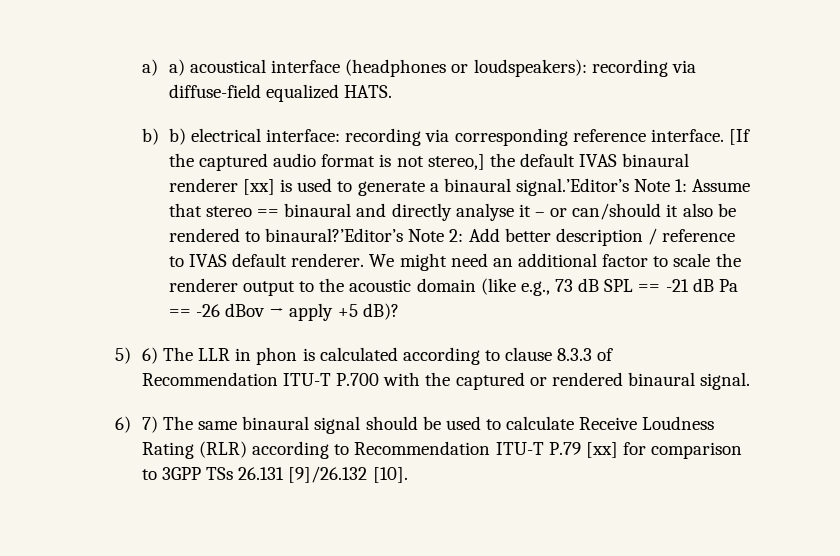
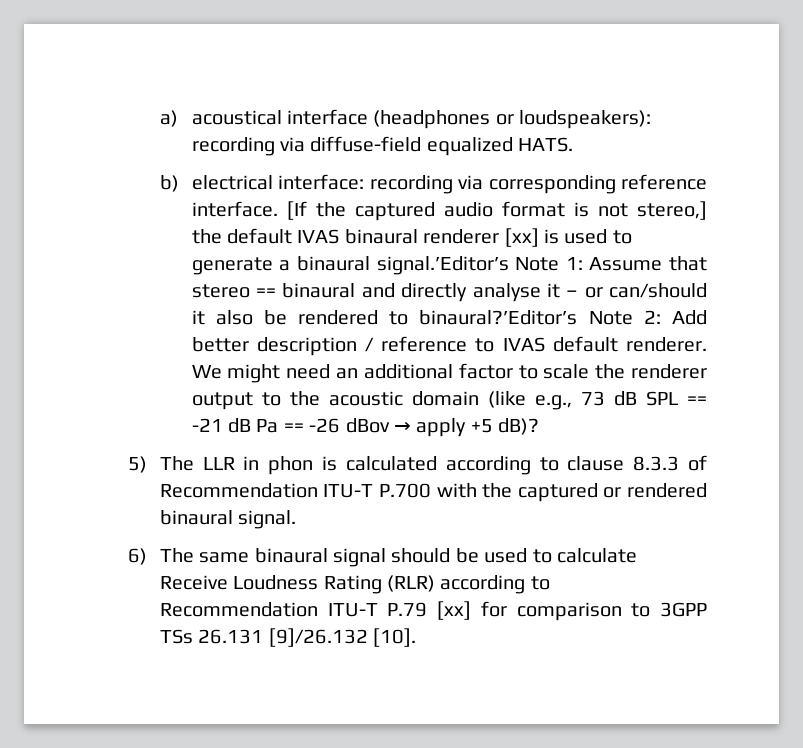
- a) a) acoustical interface (headphones or loudspeakers): recording via diffuse-field equalized HATS.
+ a) acoustical interface (headphones or loudspeakers): recording via diffuse-field equalized HATS.
- b) b) electrical interface: recording via corresponding reference interface.
+ b) electrical interface: recording via corresponding reference interface.
- 5) 6) The LLR in phon is calculated according to clause 8.3.3 of Recommendation ITU-T P.700 with the captured or rendered binaural signal.
+ 5) The LLR in phon is calculated according to clause 8.3.3 of Recommendation ITU-T P.700 with the captured or rendered binaural signal.
- 6) 7) The same binaural signal should be used to calculate Receive Loudness Rating (RLR) according to Recommendation ITU-T P.79 [xx] for comparison to 3GPP TSs 26.131 [9]/26.132 [10].
+ 6) The same binaural signal should be used to calculate Receive Loudness Rating (RLR) according to Recommendation ITU-T P.79 [xx] for comparison to 3GPP TSs 26.131 [9]/26.132 [10].

